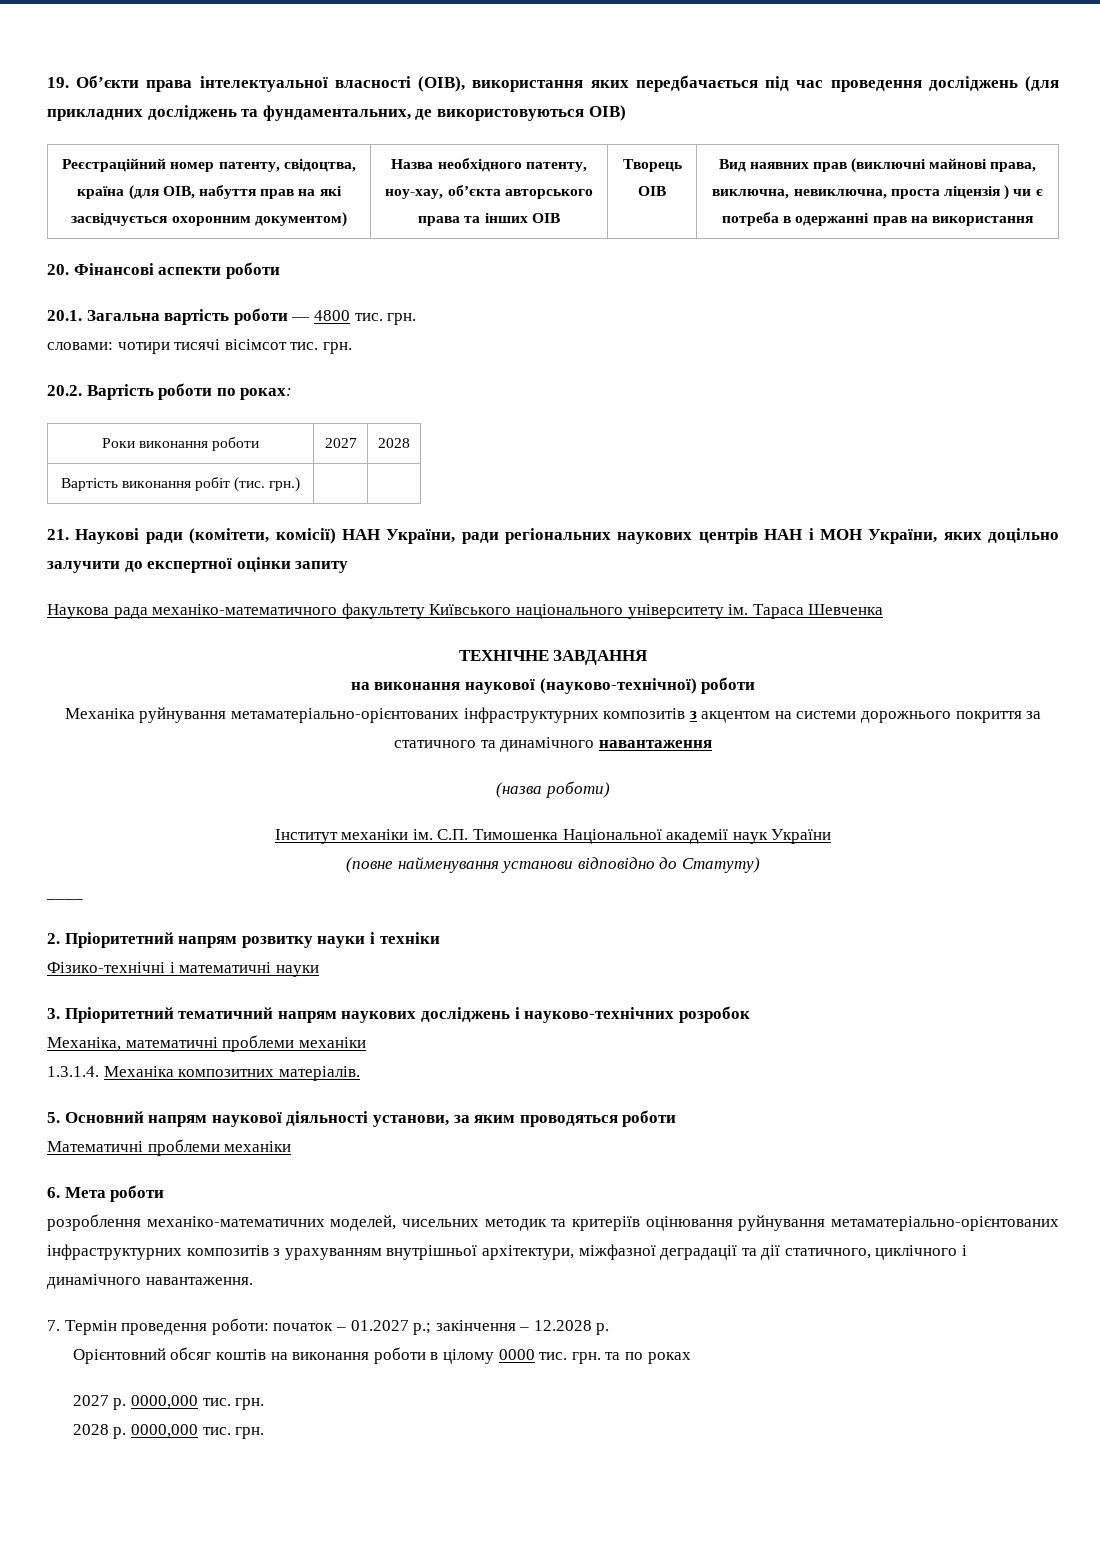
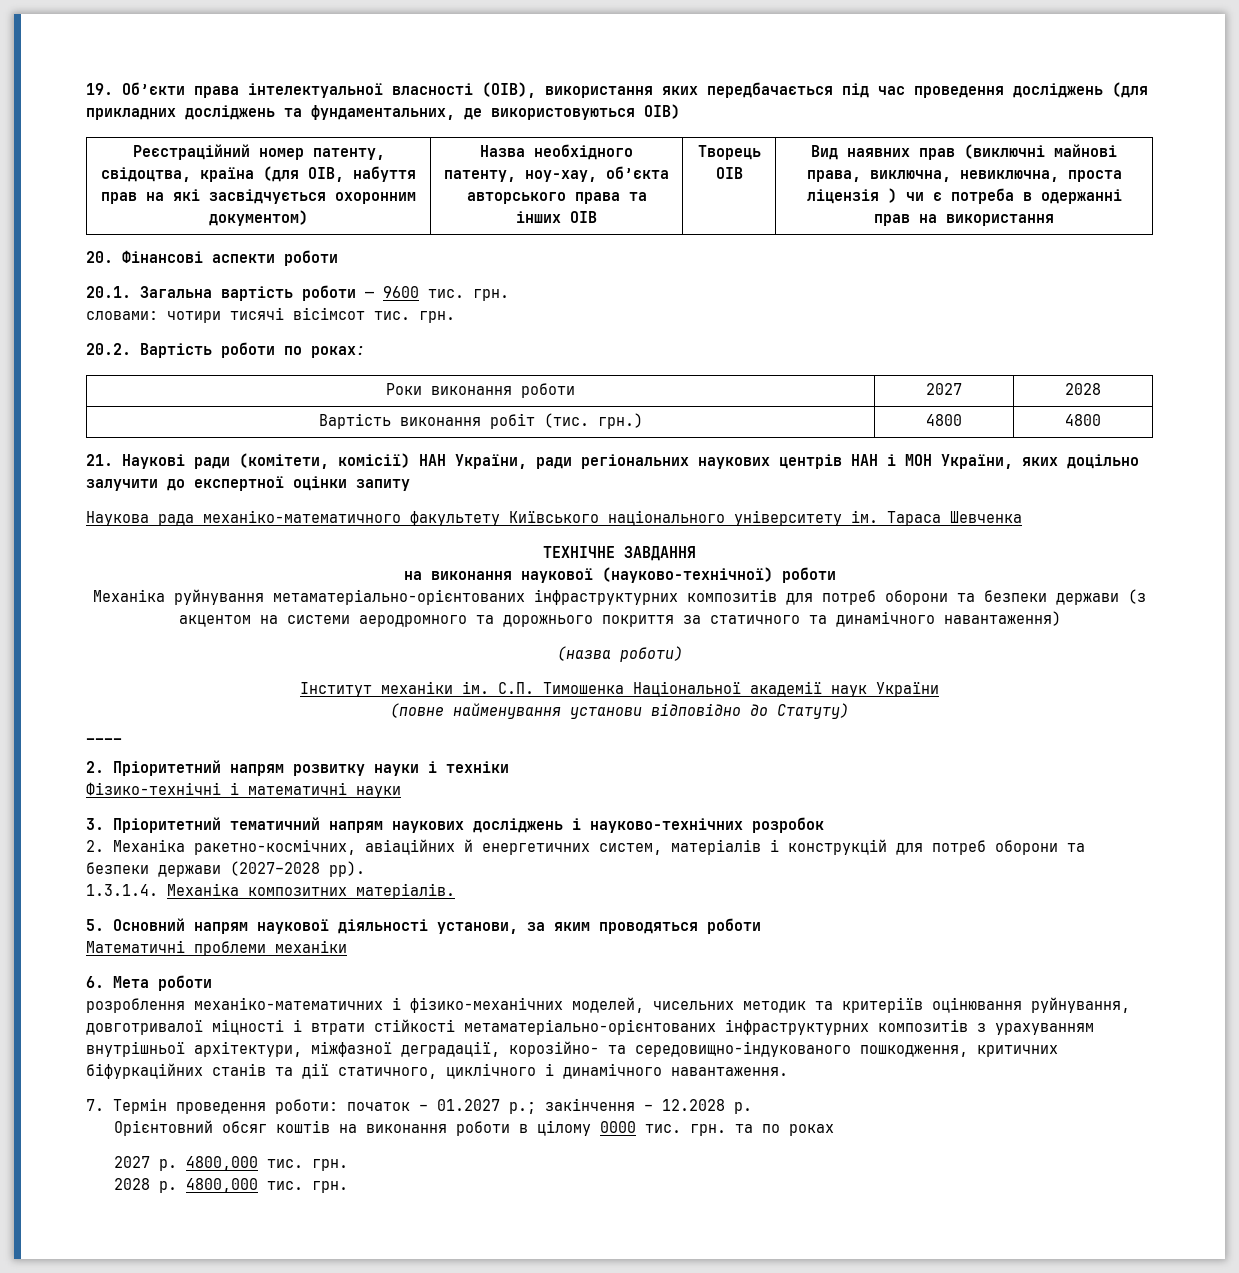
- 20.1. Загальна вартість роботи — 4800 тис. грн.
+ 20.1. Загальна вартість роботи — 9600 тис. грн.
- Вартість виконання робіт (тис. грн.) | |
+ Вартість виконання робіт (тис. грн.) | 4800 | 4800
- Механіка руйнування метаматеріально-орієнтованих інфраструктурних композитів з акцентом на системи дорожнього покриття за статичного та динамічного навантаження
+ Механіка руйнування метаматеріально-орієнтованих інфраструктурних композитів для потреб оборони та безпеки держави (з акцентом на системи аеродромного та дорожнього покриття за статичного та динамічного навантаження)
- Механіка, математичні проблеми механіки
+ 2. Механіка ракетно-космічних, авіаційних й енергетичних систем, матеріалів і конструкцій для потреб оборони та безпеки держави (2027–2028 рр).
- розроблення механіко-математичних моделей, чисельних методик та критеріїв оцінювання руйнування метаматеріально-орієнтованих інфраструктурних композитів з урахуванням внутрішньої архітектури, міжфазної деградації та дії статичного, циклічного і динамічного навантаження.
+ розроблення механіко-математичних і фізико-механічних моделей, чисельних методик та критеріїв оцінювання руйнування, довготривалої міцності і втрати стійкості метаматеріально-орієнтованих інфраструктурних композитів з урахуванням внутрішньої архітектури, міжфазної деградації, корозійно- та середовищно-індукованого пошкодження, критичних біфуркаційних станів та дії статичного, циклічного і динамічного навантаження.
- 2027 р. 0000,000 тис. грн.
+ 2027 р. 4800,000 тис. грн.
- 2028 р. 0000,000 тис. грн.
+ 2028 р. 4800,000 тис. грн.

